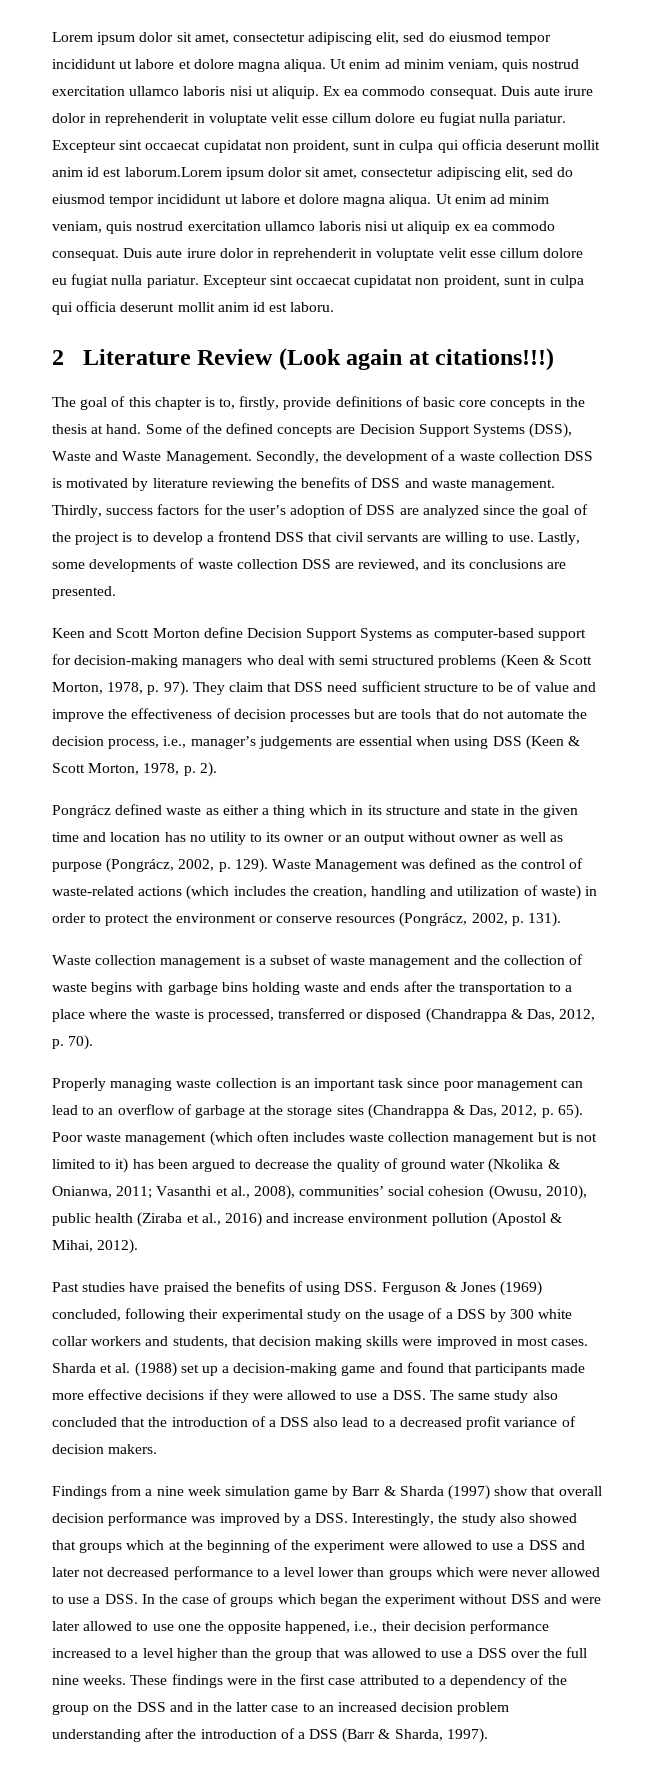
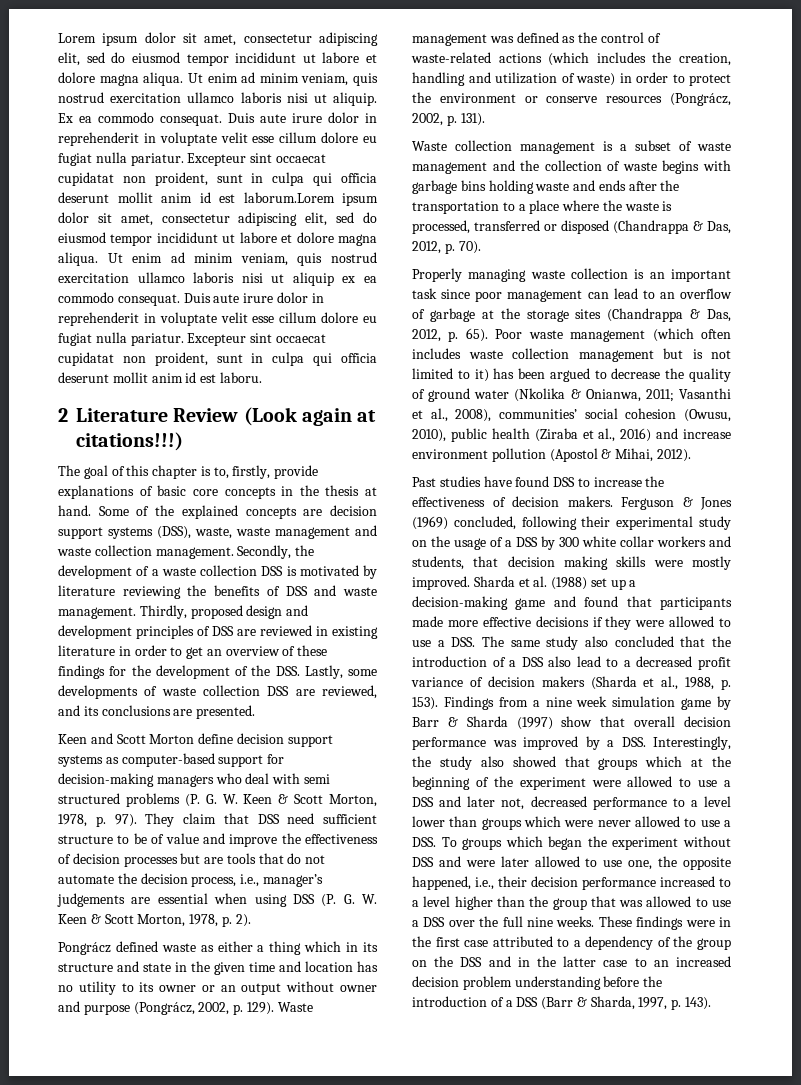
- The goal of this chapter is to, firstly, provide definitions of basic core concepts in the thesis at hand.
+ The goal of this chapter is to, firstly, provide explanations of basic core concepts in the thesis at hand.
- Some of the defined concepts are Decision Support Systems (DSS), Waste and Waste Management.
+ Some of the explained concepts are decision support systems (DSS), waste, waste management and waste collection management.
- Thirdly, success factors for the user’s adoption of DSS are analyzed since the goal of the project is to develop a frontend DSS that civil servants are willing to use. Lastly, some developments of waste collection DSS are reviewed, and its conclusions are presented.
+ Thirdly, proposed design and development principles of DSS are reviewed in existing literature in order to get an overview of these findings for the development of the DSS. Lastly, some developments of waste collection DSS are reviewed, and its conclusions are presented.
- Keen and Scott Morton define Decision Support Systems as computer-based support for decision-making managers who deal with semi structured problems (Keen & Scott Morton, 1978, p. 97).
+ Keen and Scott Morton define decision support systems as computer-based support for decision-making managers who deal with semi structured problems (P. G. W. Keen & Scott Morton, 1978, p. 97).
- They claim that DSS need sufficient structure to be of value and improve the effectiveness of decision processes but are tools that do not automate the decision process, i.e., manager’s judgements are essential when using DSS (Keen & Scott Morton, 1978, p. 2).
+ They claim that DSS need sufficient structure to be of value and improve the effectiveness of decision processes but are tools that do not automate the decision process, i.e., manager’s judgements are essential when using DSS (P. G. W. Keen & Scott Morton, 1978, p. 2).
- Pongrácz defined waste as either a thing which in its structure and state in the given time and location has no utility to its owner or an output without owner as well as purpose (Pongrácz, 2002, p. 129).
+ Pongrácz defined waste as either a thing which in its structure and state in the given time and location has no utility to its owner or an output without owner and purpose (Pongrácz, 2002, p. 129).
- Waste Management was defined as the control of waste-related actions (which includes the creation, handling and utilization of waste) in order to protect the environment or conserve resources (Pongrácz, 2002, p. 131).
+ Waste management was defined as the control of waste-related actions (which includes the creation, handling and utilization of waste) in order to protect the environment or conserve resources (Pongrácz, 2002, p. 131).
- Past studies have praised the benefits of using DSS. Ferguson & Jones (1969) concluded, following their experimental study on the usage of a DSS by 300 white collar workers and students, that decision making skills were improved in most cases.
+ Past studies have found DSS to increase the effectiveness of decision makers. Ferguson & Jones (1969) concluded, following their experimental study on the usage of a DSS by 300 white collar workers and students, that decision making skills were mostly improved.
- Sharda et al. (1988) set up a decision-making game and found that participants made more effective decisions if they were allowed to use a DSS. The same study also concluded that the introduction of a DSS also lead to a decreased profit variance of decision makers.
- Findings from a nine week simulation game by Barr & Sharda (1997) show that overall decision performance was improved by a DSS. Interestingly, the study also showed that groups which at the beginning of the experiment were allowed to use a DSS and later not decreased performance to a level lower than groups which were never allowed to use a DSS. In the case of groups which began the experiment without DSS and were later allowed to use one the opposite happened, i.e., their decision performance increased to a level higher than the group that was allowed to use a DSS over the full nine weeks.
+ Sharda et al. (1988) set up a decision-making game and found that participants made more effective decisions if they were allowed to use a DSS. The same study also concluded that the introduction of a DSS also lead to a decreased profit variance of decision makers (Sharda et al., 1988, p. 153). Findings from a nine week simulation game by Barr & Sharda (1997) show that overall decision performance was improved by a DSS. Interestingly, the study also showed that groups which at the beginning of the experiment were allowed to use a DSS and later not, decreased performance to a level lower than groups which were never allowed to use a DSS. To groups which began the experiment without DSS and were later allowed to use one, the opposite happened, i.e., their decision performance increased to a level higher than the group that was allowed to use a DSS over the full nine weeks.
- These findings were in the first case attributed to a dependency of the group on the DSS and in the latter case to an increased decision problem understanding after the introduction of a DSS (Barr & Sharda, 1997).
+ These findings were in the first case attributed to a dependency of the group on the DSS and in the latter case to an increased decision problem understanding before the introduction of a DSS (Barr & Sharda, 1997, p. 143).

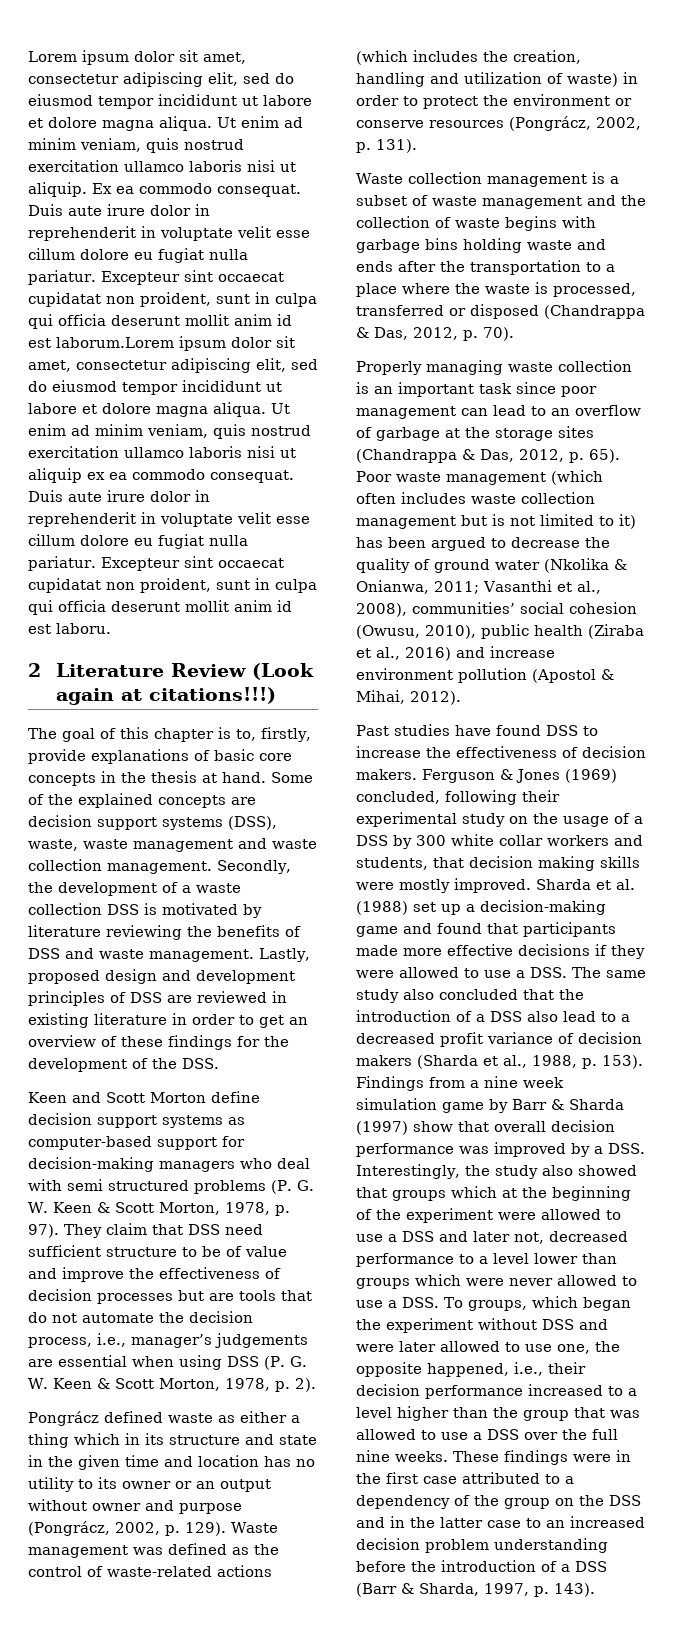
- Thirdly, proposed design and development principles of DSS are reviewed in existing literature in order to get an overview of these findings for the development of the DSS. Lastly, some developments of waste collection DSS are reviewed, and its conclusions are presented.
+ Lastly, proposed design and development principles of DSS are reviewed in existing literature in order to get an overview of these findings for the development of the DSS.
- Findings from a nine week simulation game by Barr & Sharda (1997) show that overall decision performance was improved by a DSS. Interestingly, the study also showed that groups which at the beginning of the experiment were allowed to use a DSS and later not, decreased performance to a level lower than groups which were never allowed to use a DSS. To groups which began the experiment without DSS and were later allowed to use one, the opposite happened, i.e., their decision performance increased to a level higher than the group that was allowed to use a DSS over the full nine weeks.
+ Findings from a nine week simulation game by Barr & Sharda (1997) show that overall decision performance was improved by a DSS. Interestingly, the study also showed that groups which at the beginning of the experiment were allowed to use a DSS and later not, decreased performance to a level lower than groups which were never allowed to use a DSS. To groups, which began the experiment without DSS and were later allowed to use one, the opposite happened, i.e., their decision performance increased to a level higher than the group that was allowed to use a DSS over the full nine weeks.

